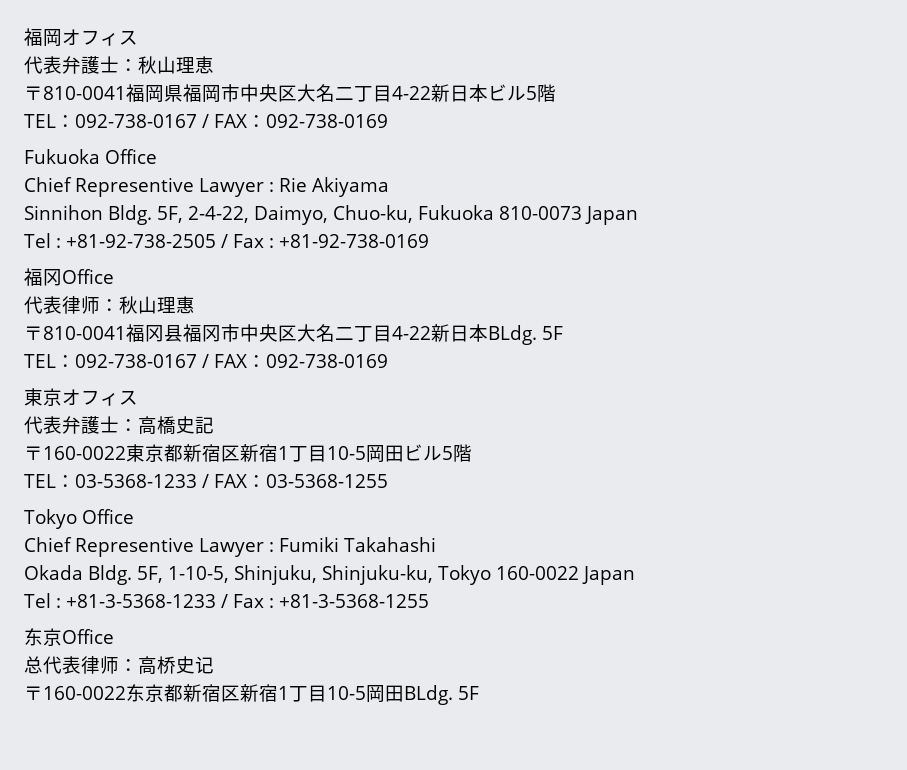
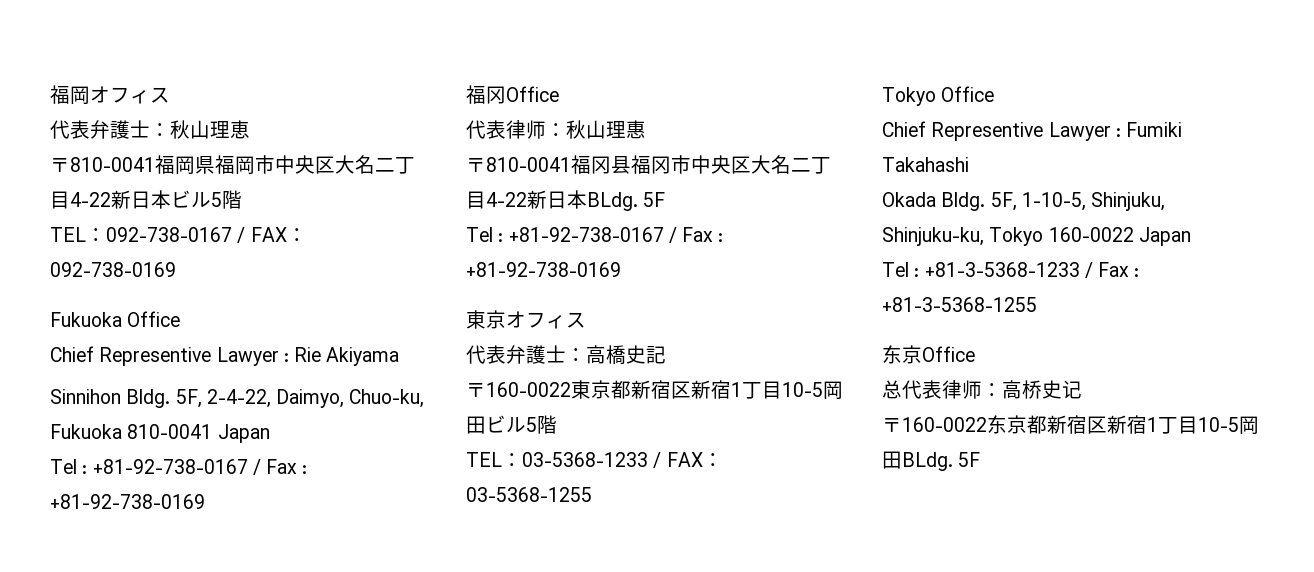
- 5F, 2-4-22, Daimyo, Chuo-ku, Fukuoka 810-0073 Japan
- Tel : +81-92-738-2505 / Fax : +81-92-738-0169
+ 5F, 2-4-22, Daimyo, Chuo-ku, Fukuoka 810-0041 Japan
+ Tel : +81-92-738-0167 / Fax : +81-92-738-0169
  〒810-0041福冈县福冈市中央区大名二丁目4-22新日本BLdg. 5F
- TEL：092-738-0167 / FAX：092-738-0169
+ Tel : +81-92-738-0167 / Fax : +81-92-738-0169

